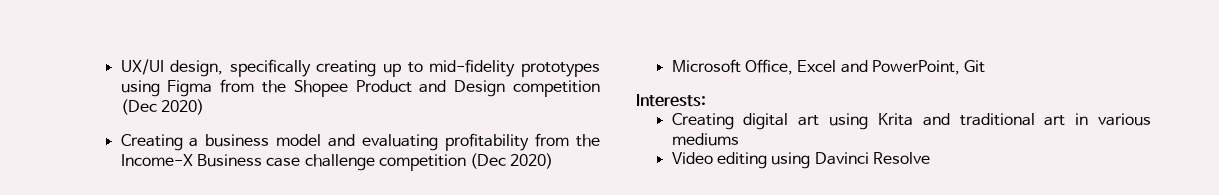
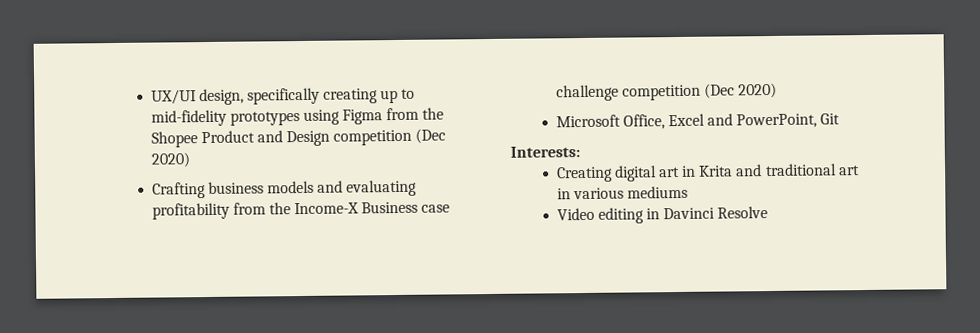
- Creating a business model and evaluating profitability from the Income-X Business case challenge competition (Dec 2020)
+ Crafting business models and evaluating profitability from the Income-X Business case challenge competition (Dec 2020)
- Creating digital art using Krita and traditional art in various mediums
+ Creating digital art in Krita and traditional art in various mediums
- Video editing using Davinci Resolve
+ Video editing in Davinci Resolve

